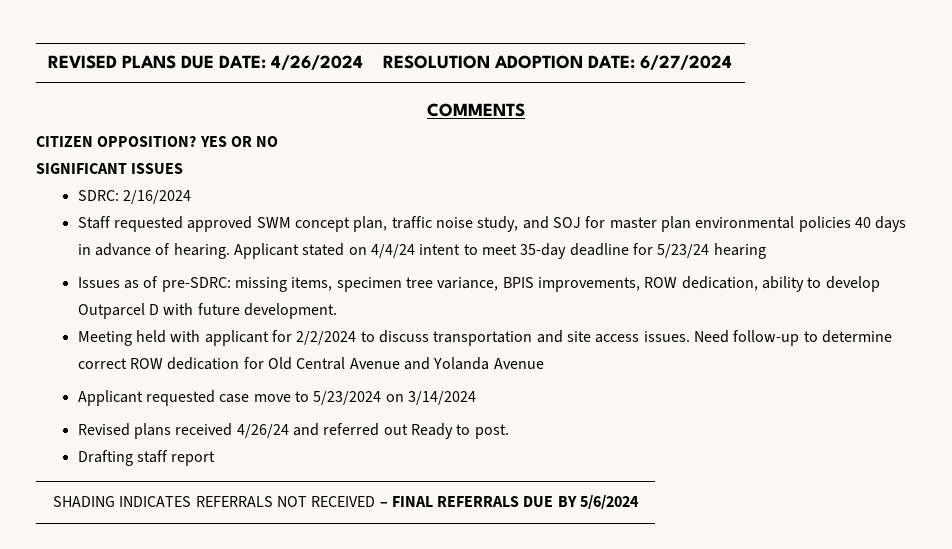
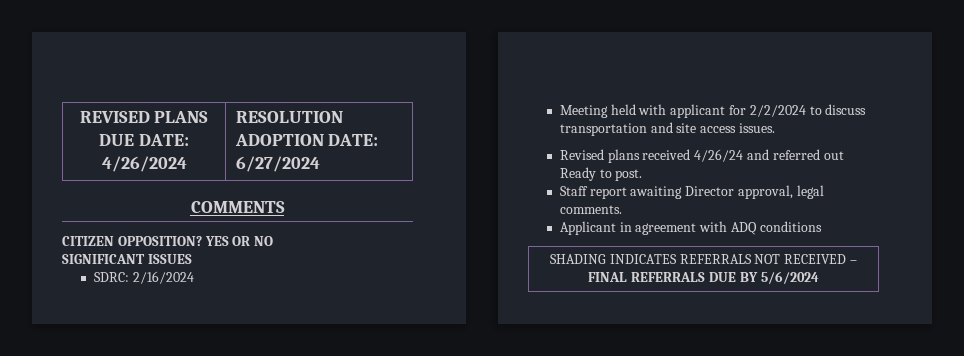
- Staff requested approved SWM concept plan, traffic noise study, and SOJ for master plan environmental policies 40 days in advance of hearing. Applicant stated on 4/4/24 intent to meet 35-day deadline for 5/23/24 hearing
- Issues as of pre-SDRC: missing items, specimen tree variance, BPIS improvements, ROW dedication, ability to develop Outparcel D with future development.
- Need follow-up to determine correct ROW dedication for Old Central Avenue and Yolanda Avenue
- Applicant requested case move to 5/23/2024 on 3/14/2024
- Drafting staff report
+ Staff report awaiting Director approval, legal comments.
+ Applicant in agreement with ADQ conditions

